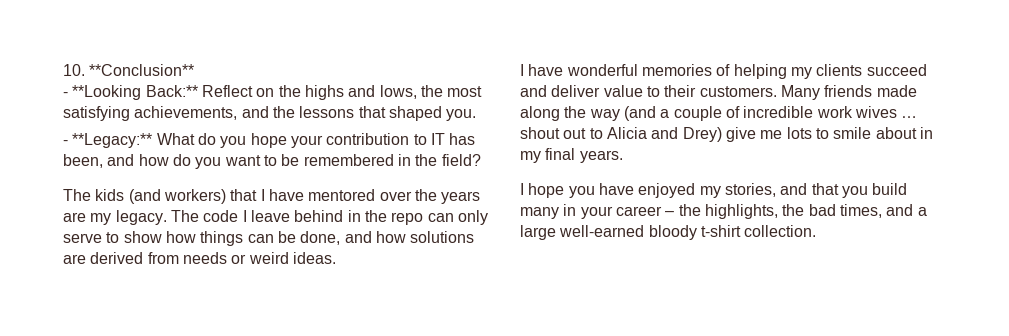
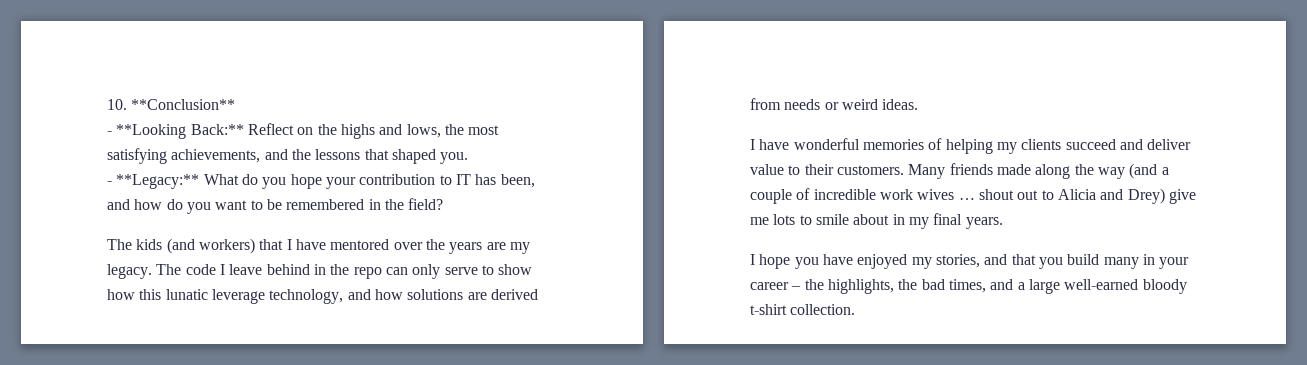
- The code I leave behind in the repo can only serve to show how things can be done, and how solutions are derived from needs or weird ideas.
+ The code I leave behind in the repo can only serve to show how this lunatic leverage technology, and how solutions are derived from needs or weird ideas.

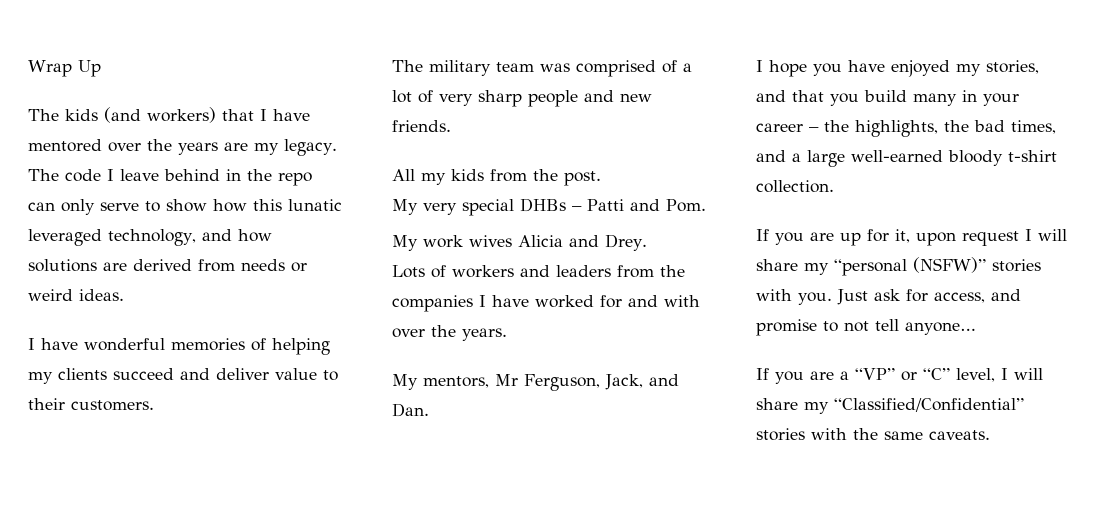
- 10. **Conclusion**
- - **Looking Back:** Reflect on the highs and lows, the most satisfying achievements, and the lessons that shaped you.
- - **Legacy:** What do you hope your contribution to IT has been, and how do you want to be remembered in the field?
+ Wrap Up
- The code I leave behind in the repo can only serve to show how this lunatic leverage technology, and how solutions are derived from needs or weird ideas.
+ The code I leave behind in the repo can only serve to show how this lunatic leveraged technology, and how solutions are derived from needs or weird ideas.
- I have wonderful memories of helping my clients succeed and deliver value to their customers. Many friends made along the way (and a couple of incredible work wives … shout out to Alicia and Drey) give me lots to smile about in my final years.
+ I have wonderful memories of helping my clients succeed and deliver value to their customers.
+ The military team was comprised of a lot of very sharp people and new friends.
+ All my kids from the post.
+ My very special DHBs – Patti and Pom.
+ My work wives Alicia and Drey.
+ Lots of workers and leaders from the companies I have worked for and with over the years.
+ My mentors, Mr Ferguson, Jack, and Dan.
+ If you are up for it, upon request I will share my “personal (NSFW)” stories with you. Just ask for access, and promise to not tell anyone…
+ If you are a “VP” or “C” level, I will share my “Classified/Confidential” stories with the same caveats.

